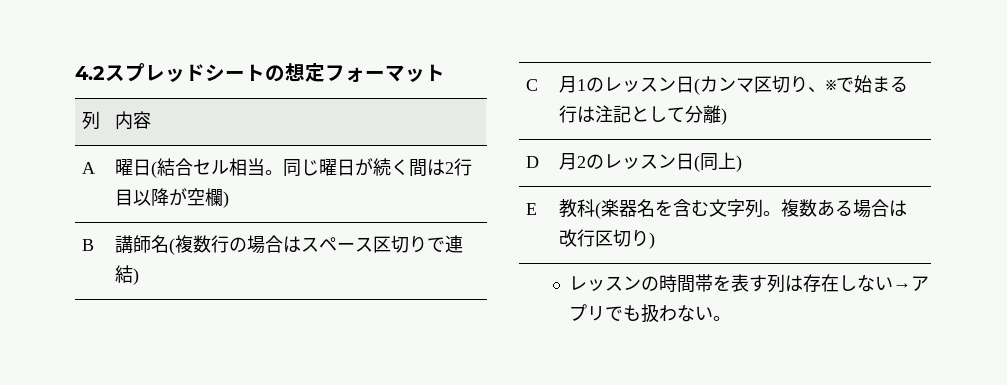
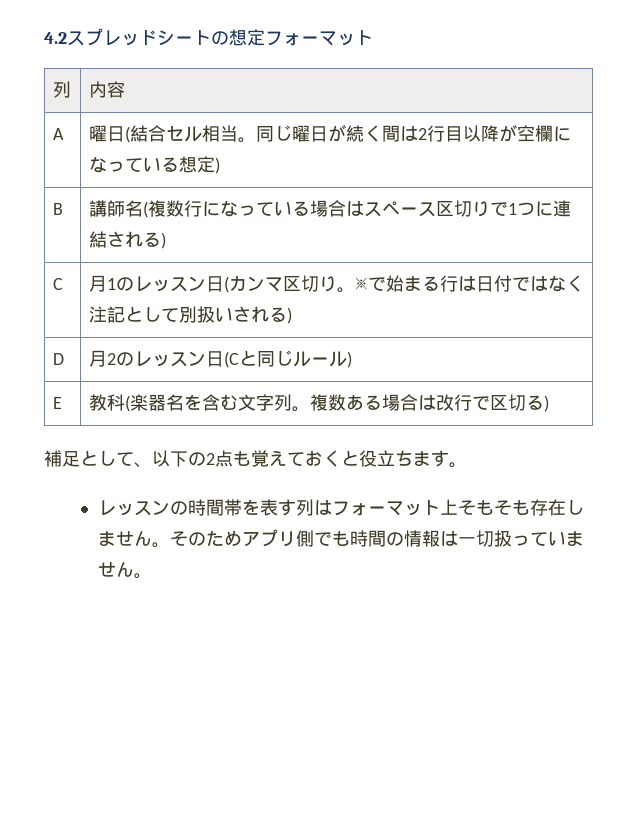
- A | 曜日(結合セル相当。同じ曜日が続く間は2行目以降が空欄)
+ A | 曜日(結合セル相当。同じ曜日が続く間は2行目以降が空欄になっている想定)
- B | 講師名(複数行の場合はスペース区切りで連結)
+ B | 講師名(複数行になっている場合はスペース区切りで1つに連結される)
- C | 月1のレッスン日(カンマ区切り、※で始まる行は注記として分離)
+ C | 月1のレッスン日(カンマ区切り。※で始まる行は日付ではなく注記として別扱いされる)
- D | 月2のレッスン日(同上)
+ D | 月2のレッスン日(Cと同じルール)
- E | 教科(楽器名を含む文字列。複数ある場合は改行区切り)
+ E | 教科(楽器名を含む文字列。複数ある場合は改行で区切る)
+ 補足として、以下の2点も覚えておくと役立ちます。
- レッスンの時間帯を表す列は存在しない→アプリでも扱わない。
+ レッスンの時間帯を表す列はフォーマット上そもそも存在しません。そのためアプリ側でも時間の情報は一切扱っていません。

